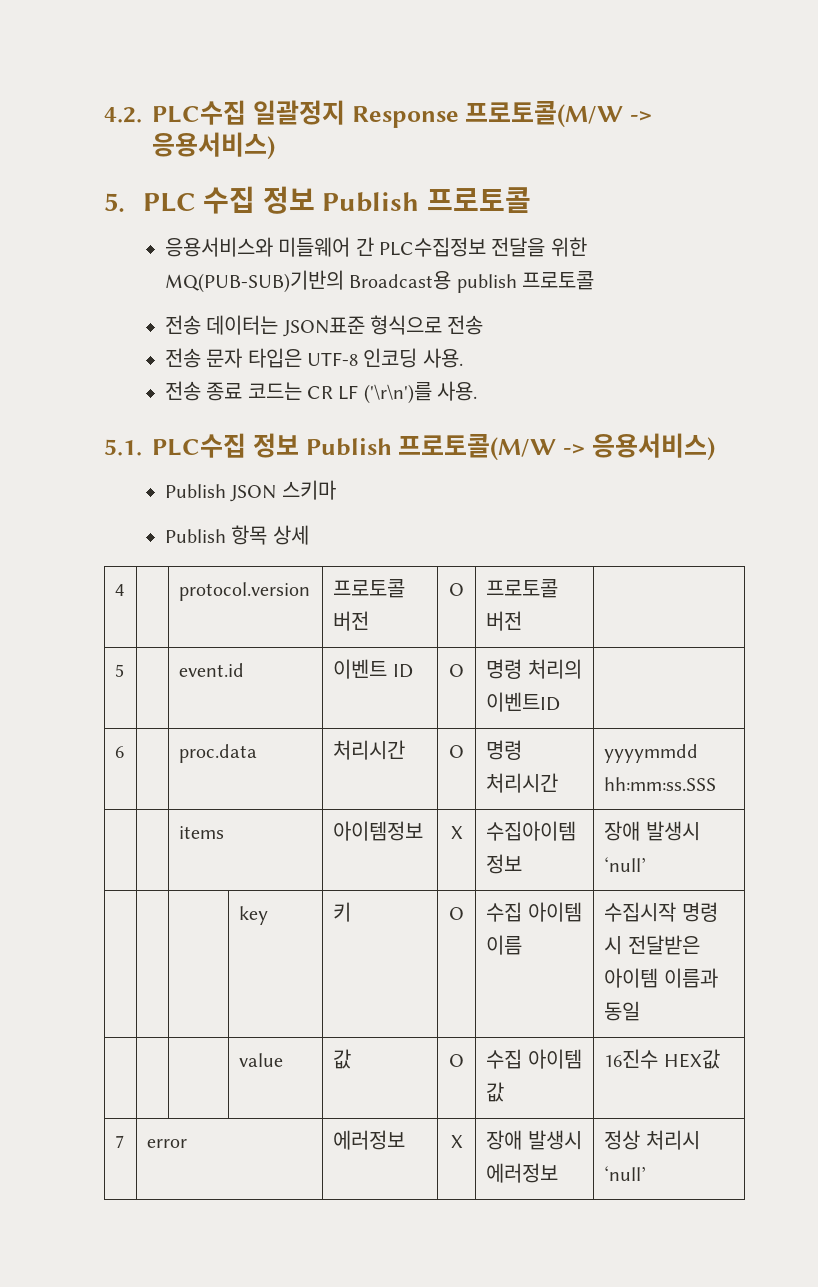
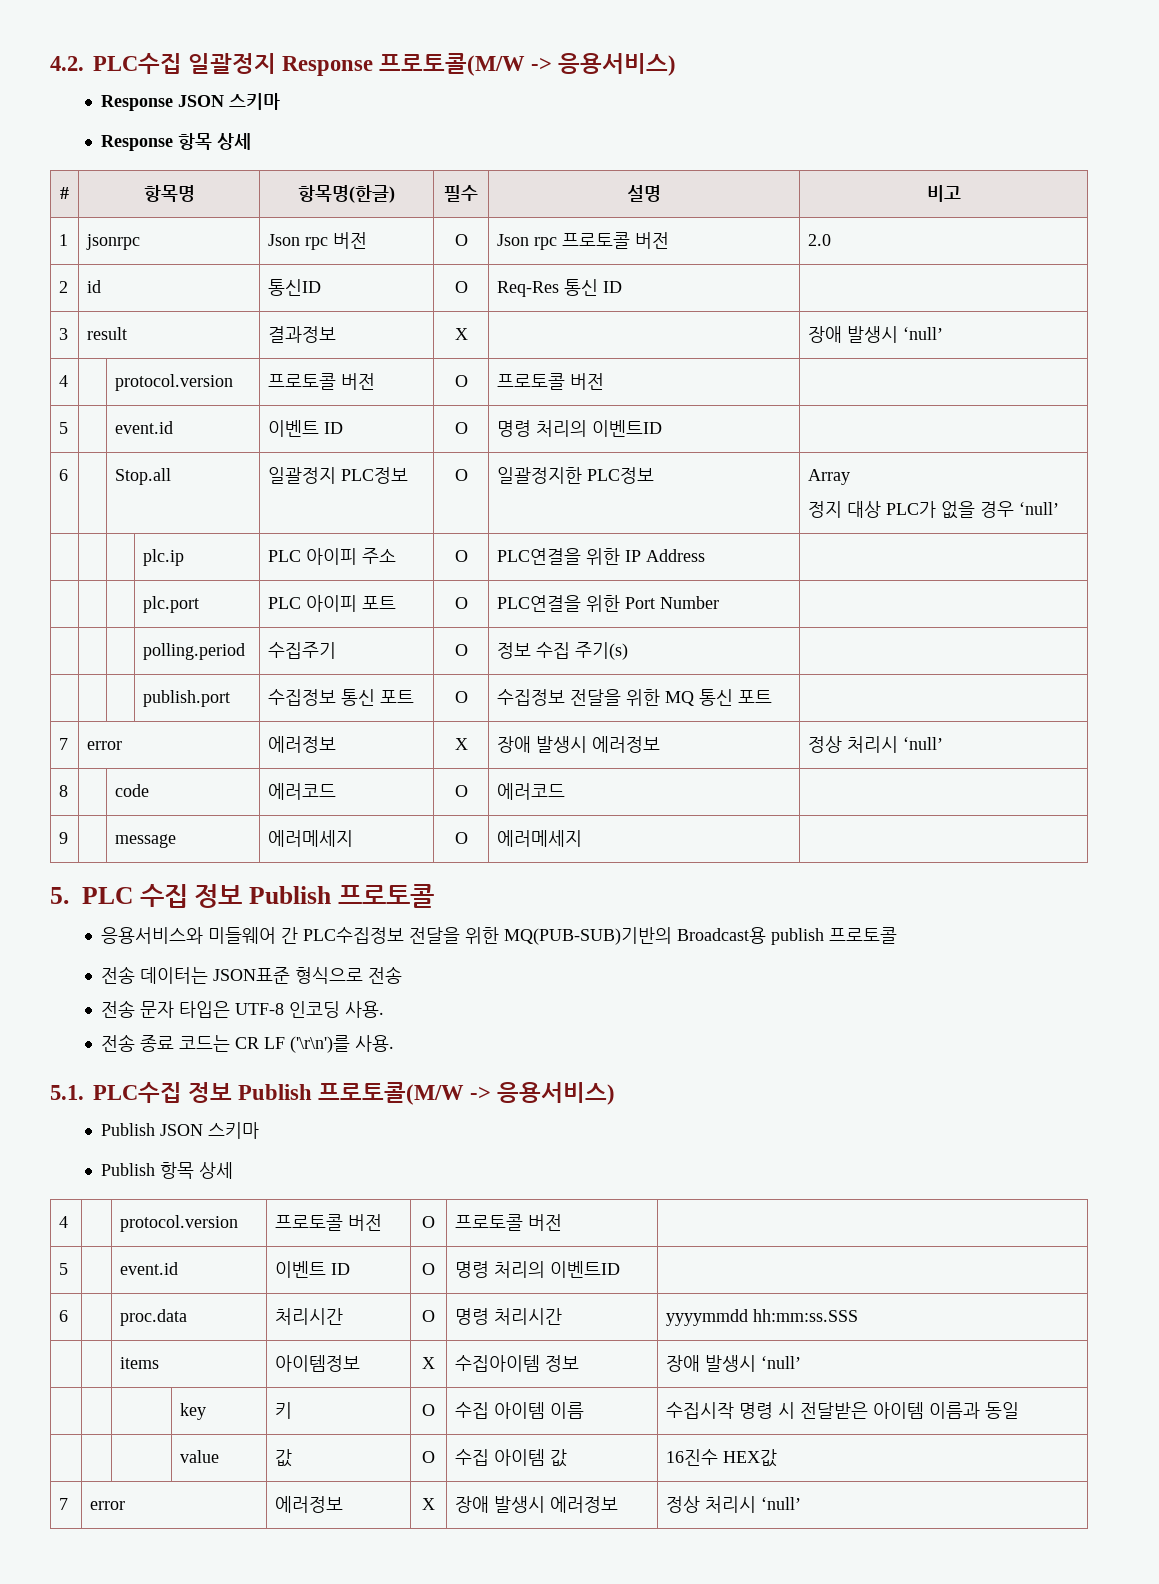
+ Response JSON 스키마
+ Response 항목 상세
+ # | 항목명 | 항목명(한글) | 필수 | 설명 | 비고
+ 1 | jsonrpc | Json rpc 버전 | O | Json rpc 프로토콜 버전 | 2.0
+ 2 | id | 통신ID | O | Req-Res 통신 ID |
+ 3 | result | 결과정보 | X | | 장애 발생시 ‘null’
+ 4 | | protocol.version | 프로토콜 버전 | O | 프로토콜 버전 |
+ 5 | | event.id | 이벤트 ID | O | 명령 처리의 이벤트ID |
+ 6 | | Stop.all | 일괄정지 PLC정보 | O | 일괄정지한 PLC정보 | Array
+ 정지 대상 PLC가 없을 경우 ‘null’
+ | | | plc.ip | PLC 아이피 주소 | O | PLC연결을 위한 IP Address |
+ | | | plc.port | PLC 아이피 포트 | O | PLC연결을 위한 Port Number |
+ | | | polling.period | 수집주기 | O | 정보 수집 주기(s) |
+ | | | publish.port | 수집정보 통신 포트 | O | 수집정보 전달을 위한 MQ 통신 포트 |
+ 7 | error | 에러정보 | X | 장애 발생시 에러정보 | 정상 처리시 ‘null’
+ 8 | | code | 에러코드 | O | 에러코드 |
+ 9 | | message | 에러메세지 | O | 에러메세지 |

